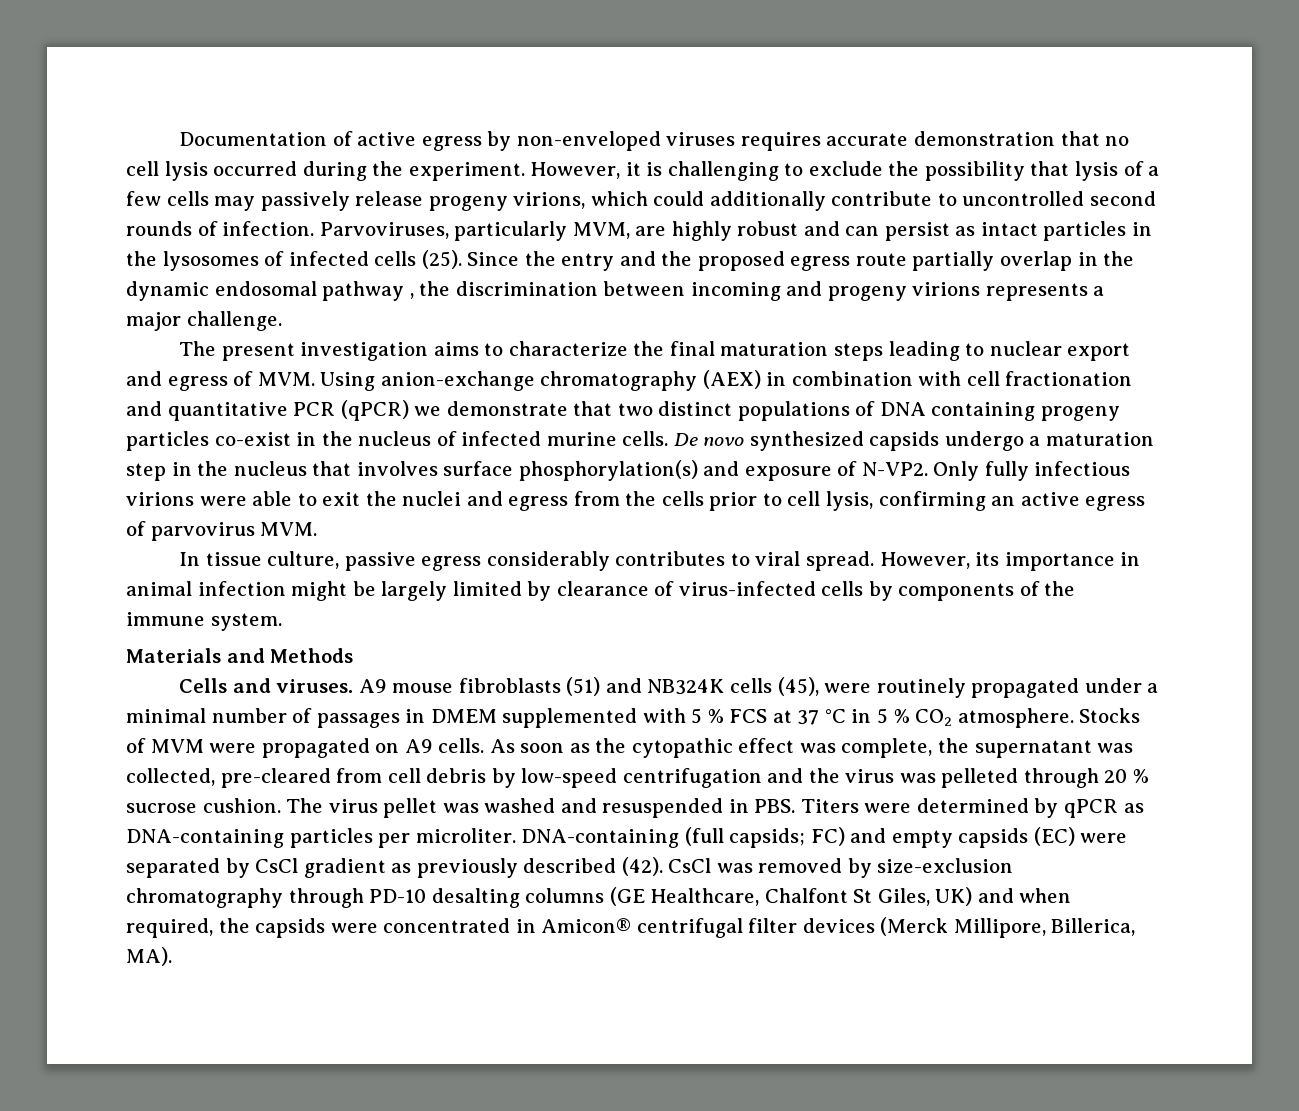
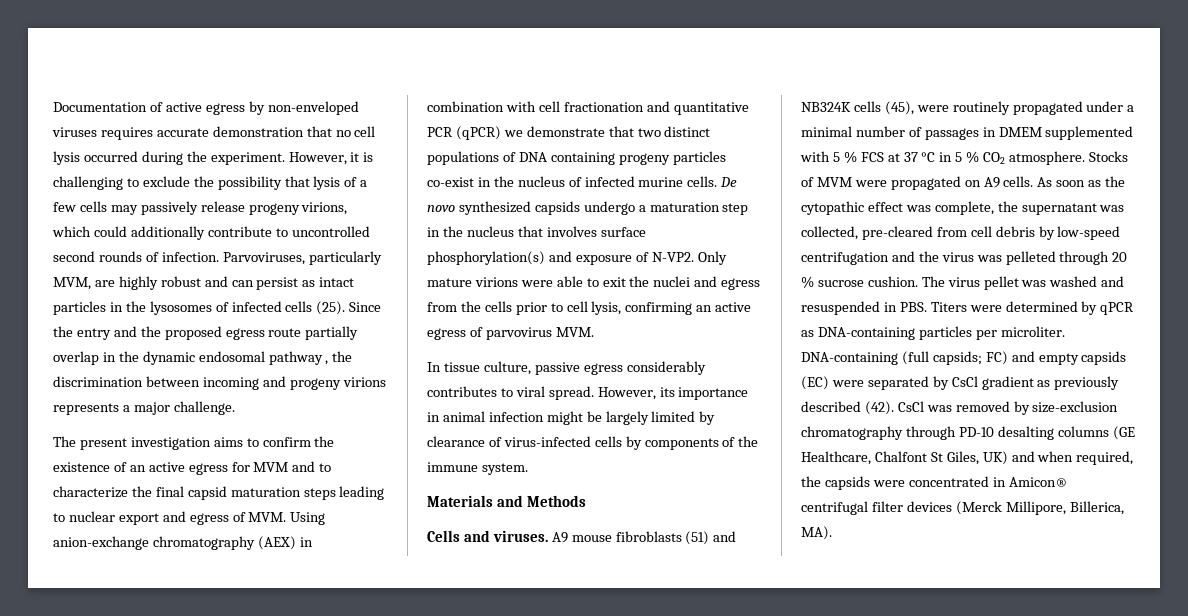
- The present investigation aims to characterize the final maturation steps leading to nuclear export and egress of MVM. Using anion-exchange chromatography (AEX) in combination with cell fractionation and quantitative PCR (qPCR) we demonstrate that two distinct populations of DNA containing progeny particles co-exist in the nucleus of infected murine cells.
+ The present investigation aims to confirm the existence of an active egress for MVM and to characterize the final capsid maturation steps leading to nuclear export and egress of MVM. Using anion-exchange chromatography (AEX) in combination with cell fractionation and quantitative PCR (qPCR) we demonstrate that two distinct populations of DNA containing progeny particles co-exist in the nucleus of infected murine cells.
- Only fully infectious virions were able to exit the nuclei and egress from the cells prior to cell lysis, confirming an active egress of parvovirus MVM.
+ Only mature virions were able to exit the nuclei and egress from the cells prior to cell lysis, confirming an active egress of parvovirus MVM.

